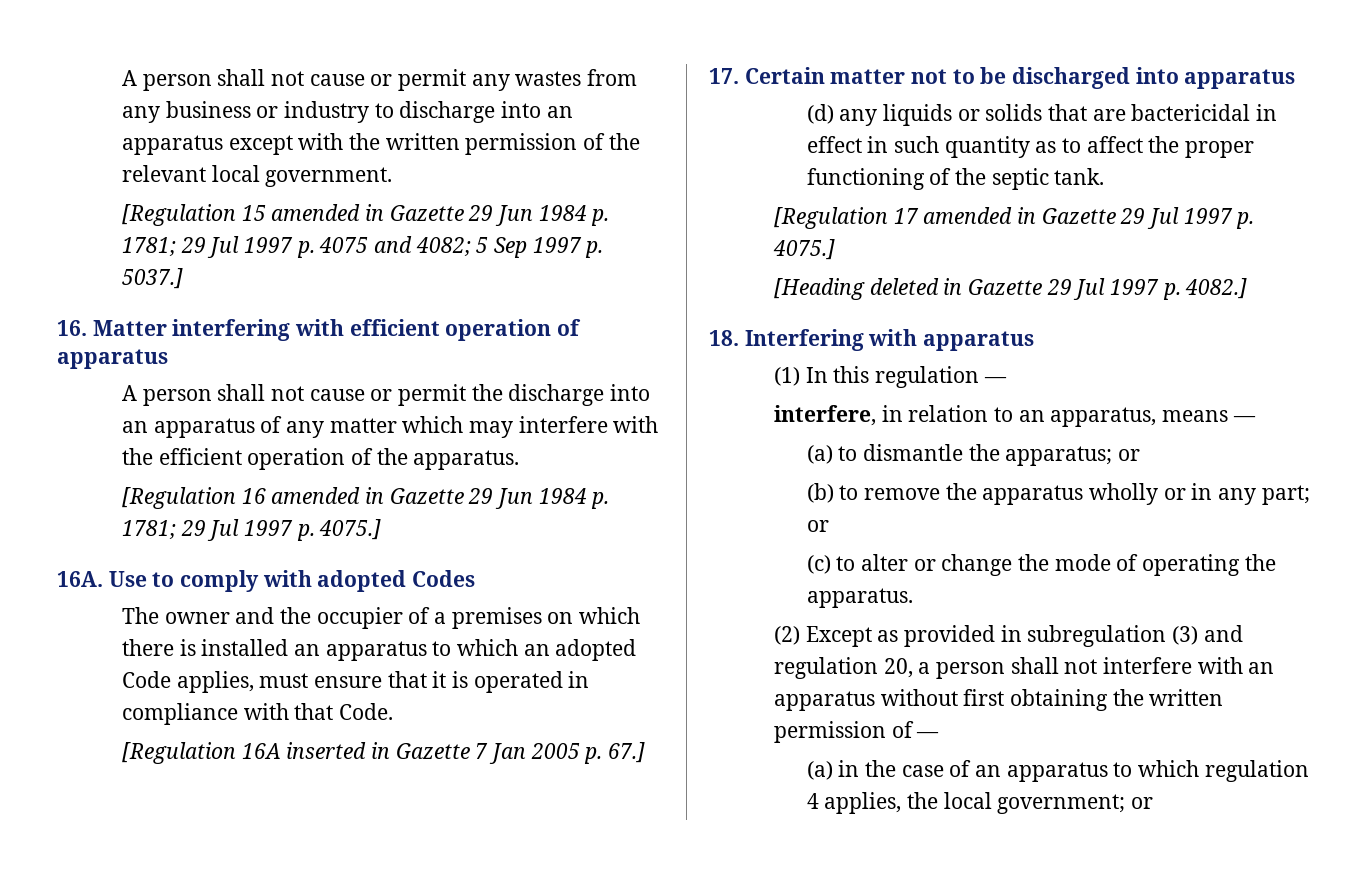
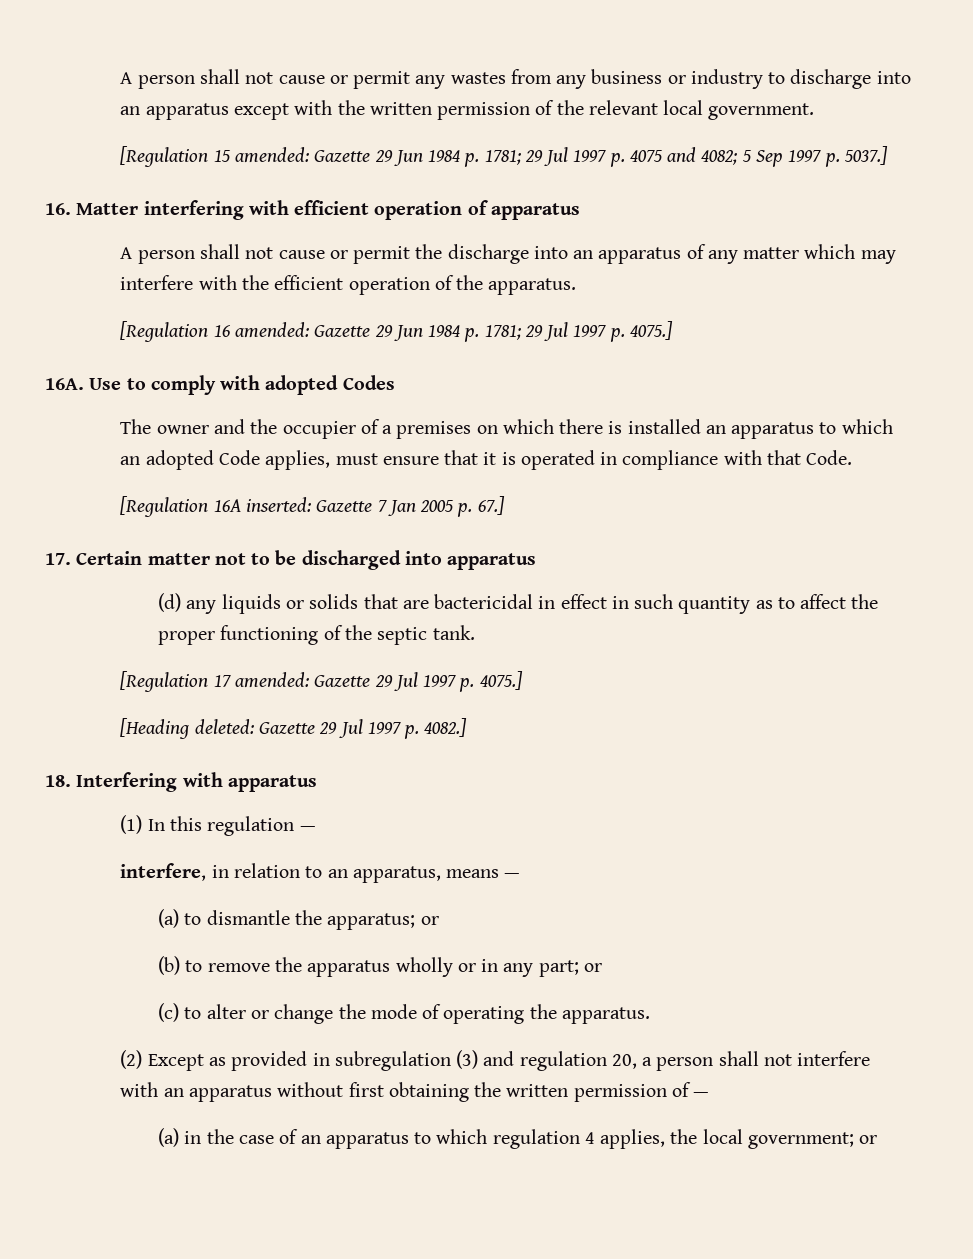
- [Regulation 15 amended in Gazette 29 Jun 1984 p. 1781; 29 Jul 1997 p. 4075 and 4082; 5 Sep 1997 p. 5037.]
+ [Regulation 15 amended: Gazette 29 Jun 1984 p. 1781; 29 Jul 1997 p. 4075 and 4082; 5 Sep 1997 p. 5037.]
- [Regulation 16 amended in Gazette 29 Jun 1984 p. 1781; 29 Jul 1997 p. 4075.]
+ [Regulation 16 amended: Gazette 29 Jun 1984 p. 1781; 29 Jul 1997 p. 4075.]
- [Regulation 16A inserted in Gazette 7 Jan 2005 p. 67.]
+ [Regulation 16A inserted: Gazette 7 Jan 2005 p. 67.]
- [Regulation 17 amended in Gazette 29 Jul 1997 p. 4075.]
+ [Regulation 17 amended: Gazette 29 Jul 1997 p. 4075.]
- [Heading deleted in Gazette 29 Jul 1997 p. 4082.]
+ [Heading deleted: Gazette 29 Jul 1997 p. 4082.]

